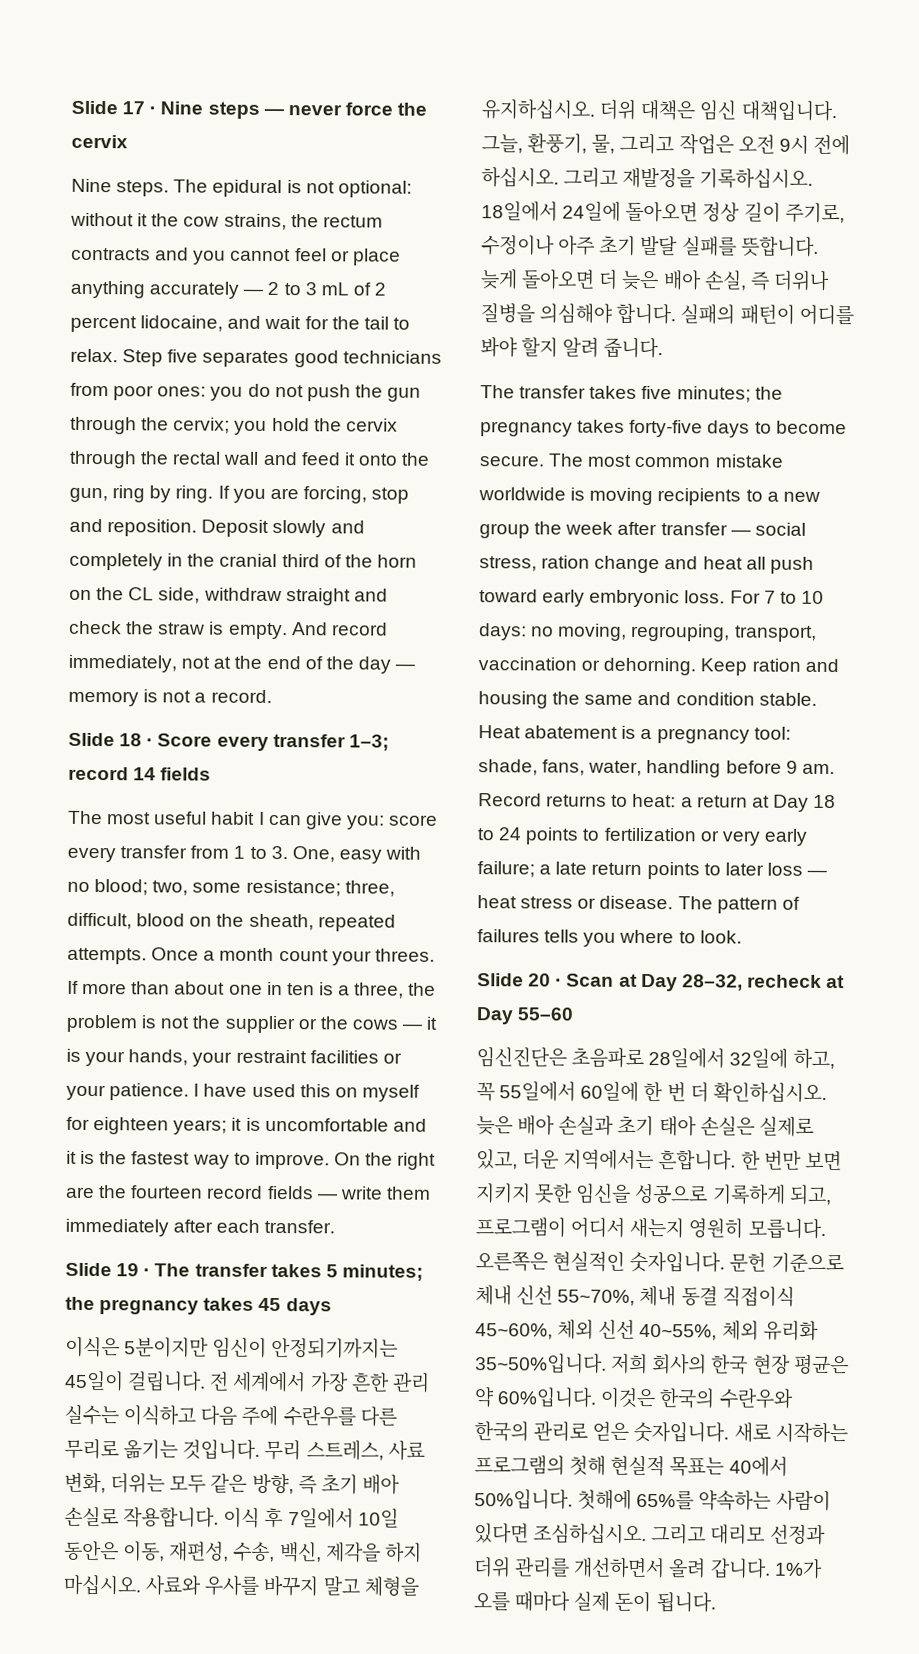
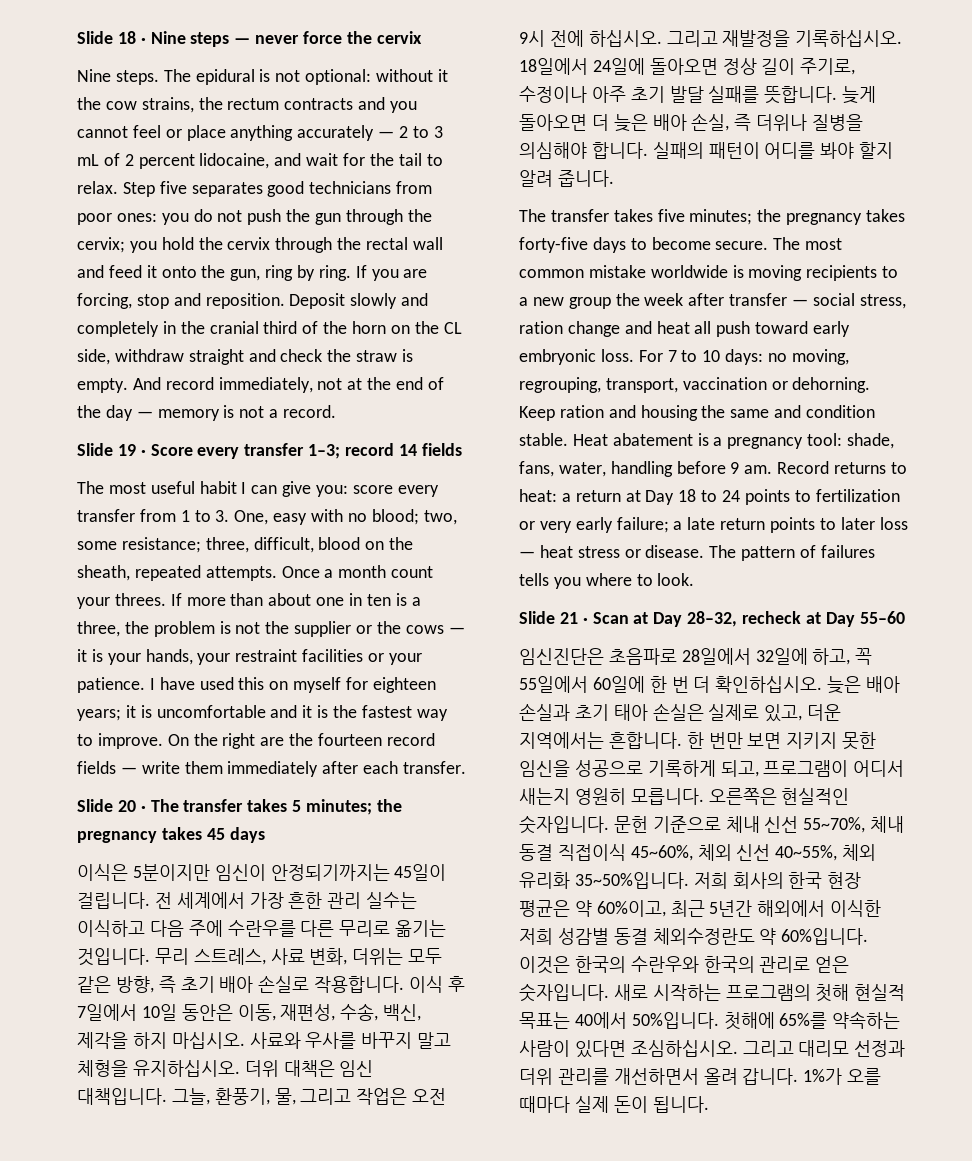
- Slide 17 · Nine steps — never force the cervix
+ Slide 18 · Nine steps — never force the cervix
- Slide 18 · Score every transfer 1–3; record 14 fields
+ Slide 19 · Score every transfer 1–3; record 14 fields
- Slide 19 · The transfer takes 5 minutes; the pregnancy takes 45 days
+ Slide 20 · The transfer takes 5 minutes; the pregnancy takes 45 days
- Slide 20 · Scan at Day 28–32, recheck at Day 55–60
+ Slide 21 · Scan at Day 28–32, recheck at Day 55–60
- 저희 회사의 한국 현장 평균은 약 60%입니다.
+ 저희 회사의 한국 현장 평균은 약 60%이고, 최근 5년간 해외에서 이식한 저희 성감별 동결 체외수정란도 약 60%입니다.

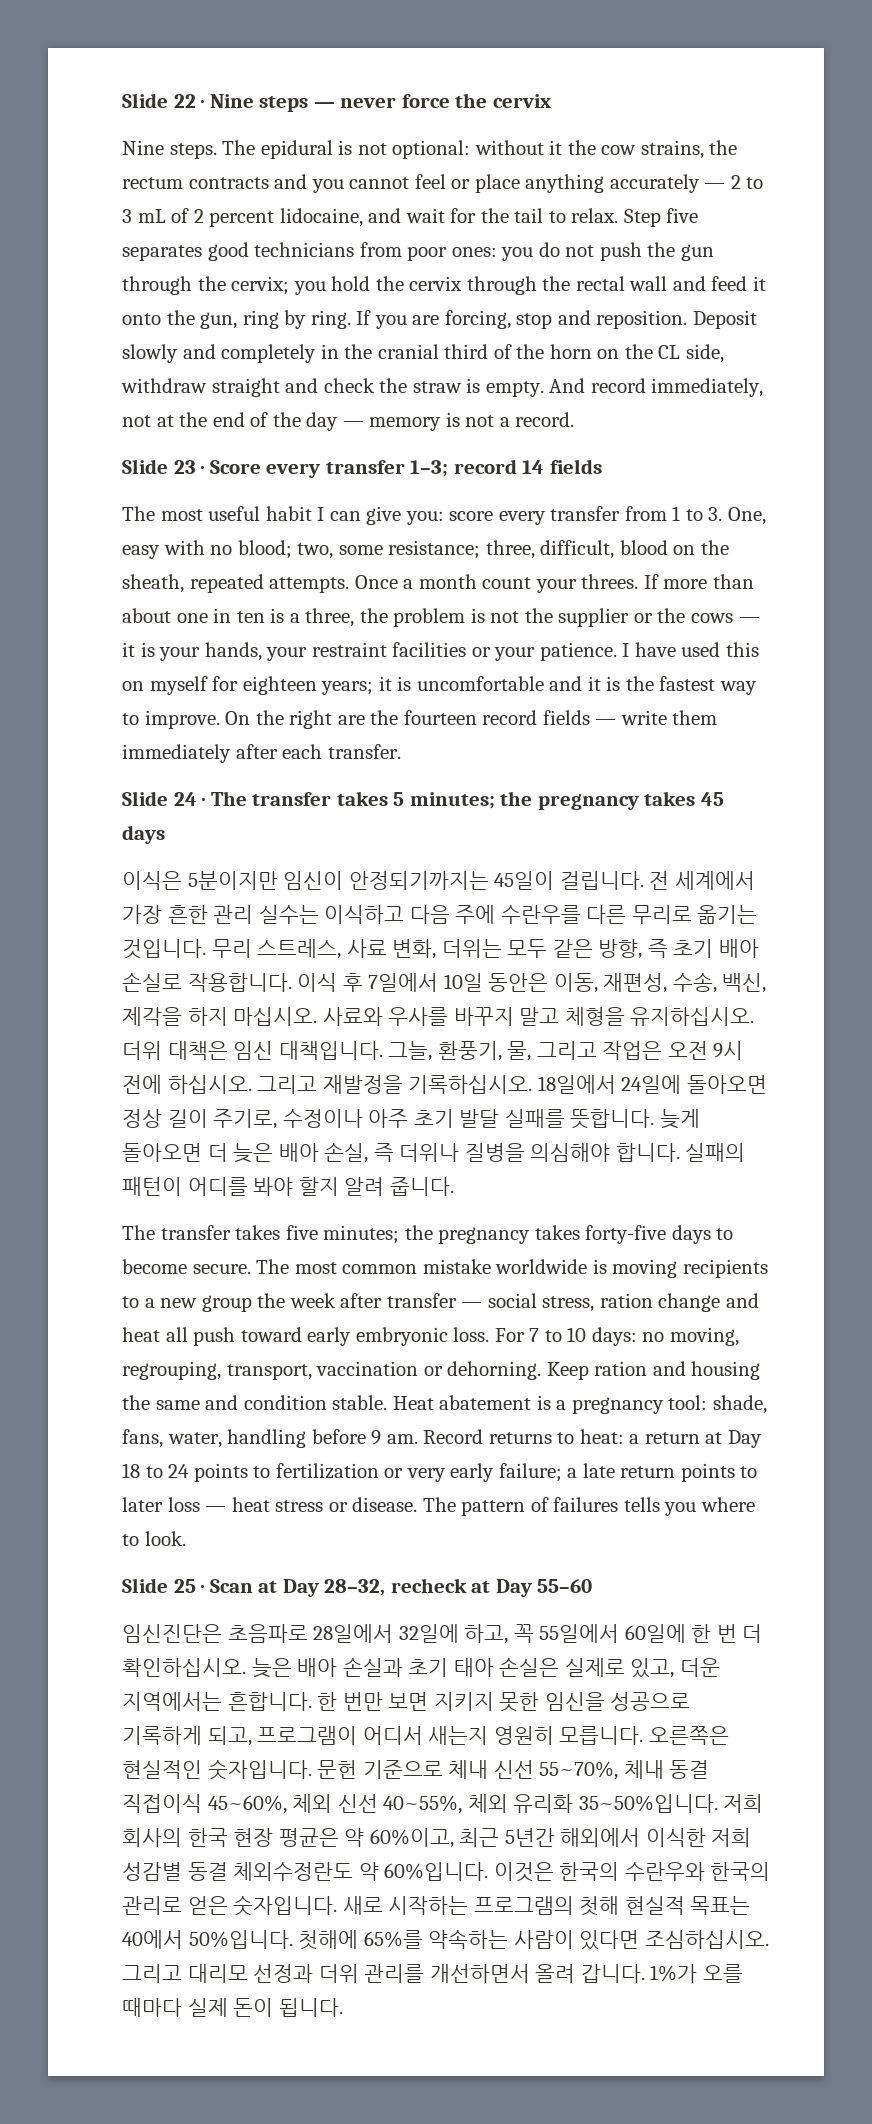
- Slide 18 · Nine steps — never force the cervix
+ Slide 22 · Nine steps — never force the cervix
- Slide 19 · Score every transfer 1–3; record 14 fields
+ Slide 23 · Score every transfer 1–3; record 14 fields
- Slide 20 · The transfer takes 5 minutes; the pregnancy takes 45 days
+ Slide 24 · The transfer takes 5 minutes; the pregnancy takes 45 days
- Slide 21 · Scan at Day 28–32, recheck at Day 55–60
+ Slide 25 · Scan at Day 28–32, recheck at Day 55–60

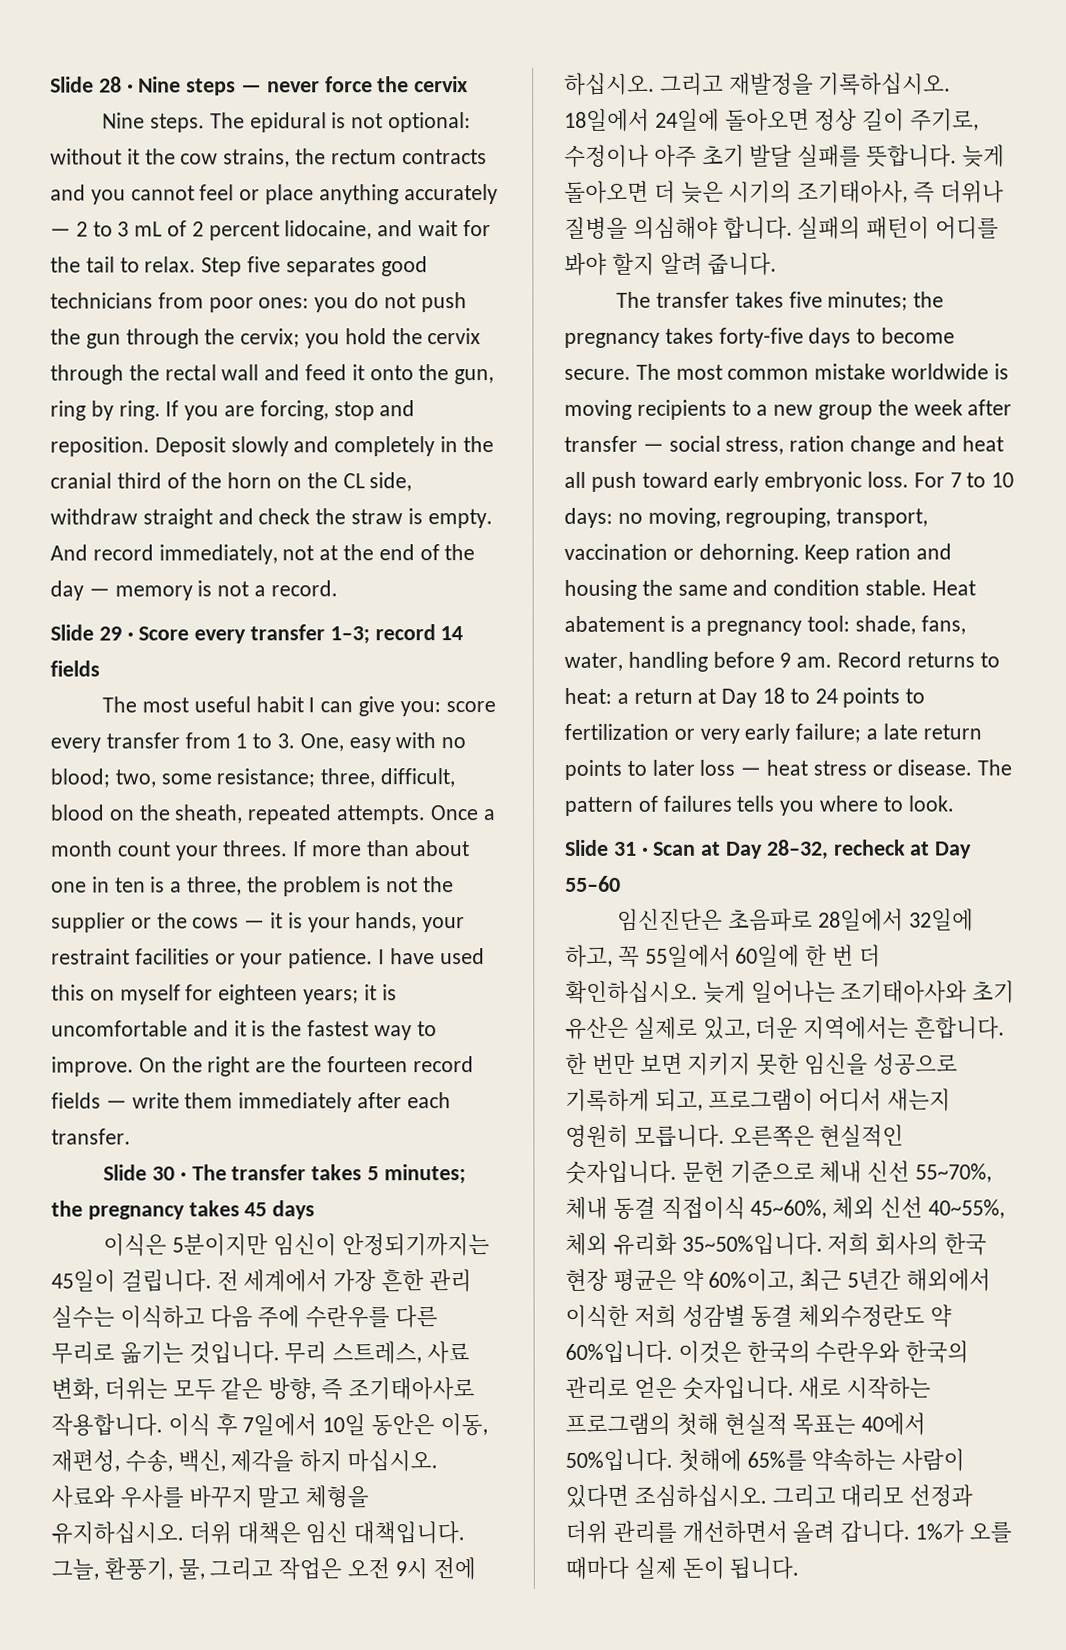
- Slide 22 · Nine steps — never force the cervix
+ Slide 28 · Nine steps — never force the cervix
- Slide 23 · Score every transfer 1–3; record 14 fields
+ Slide 29 · Score every transfer 1–3; record 14 fields
- Slide 24 · The transfer takes 5 minutes; the pregnancy takes 45 days
+ Slide 30 · The transfer takes 5 minutes; the pregnancy takes 45 days
- 무리 스트레스, 사료 변화, 더위는 모두 같은 방향, 즉 초기 배아 손실로 작용합니다.
+ 무리 스트레스, 사료 변화, 더위는 모두 같은 방향, 즉 조기태아사로 작용합니다.
- 늦게 돌아오면 더 늦은 배아 손실, 즉 더위나 질병을 의심해야 합니다.
+ 늦게 돌아오면 더 늦은 시기의 조기태아사, 즉 더위나 질병을 의심해야 합니다.
- Slide 25 · Scan at Day 28–32, recheck at Day 55–60
+ Slide 31 · Scan at Day 28–32, recheck at Day 55–60
- 늦은 배아 손실과 초기 태아 손실은 실제로 있고, 더운 지역에서는 흔합니다.
+ 늦게 일어나는 조기태아사와 초기 유산은 실제로 있고, 더운 지역에서는 흔합니다.

